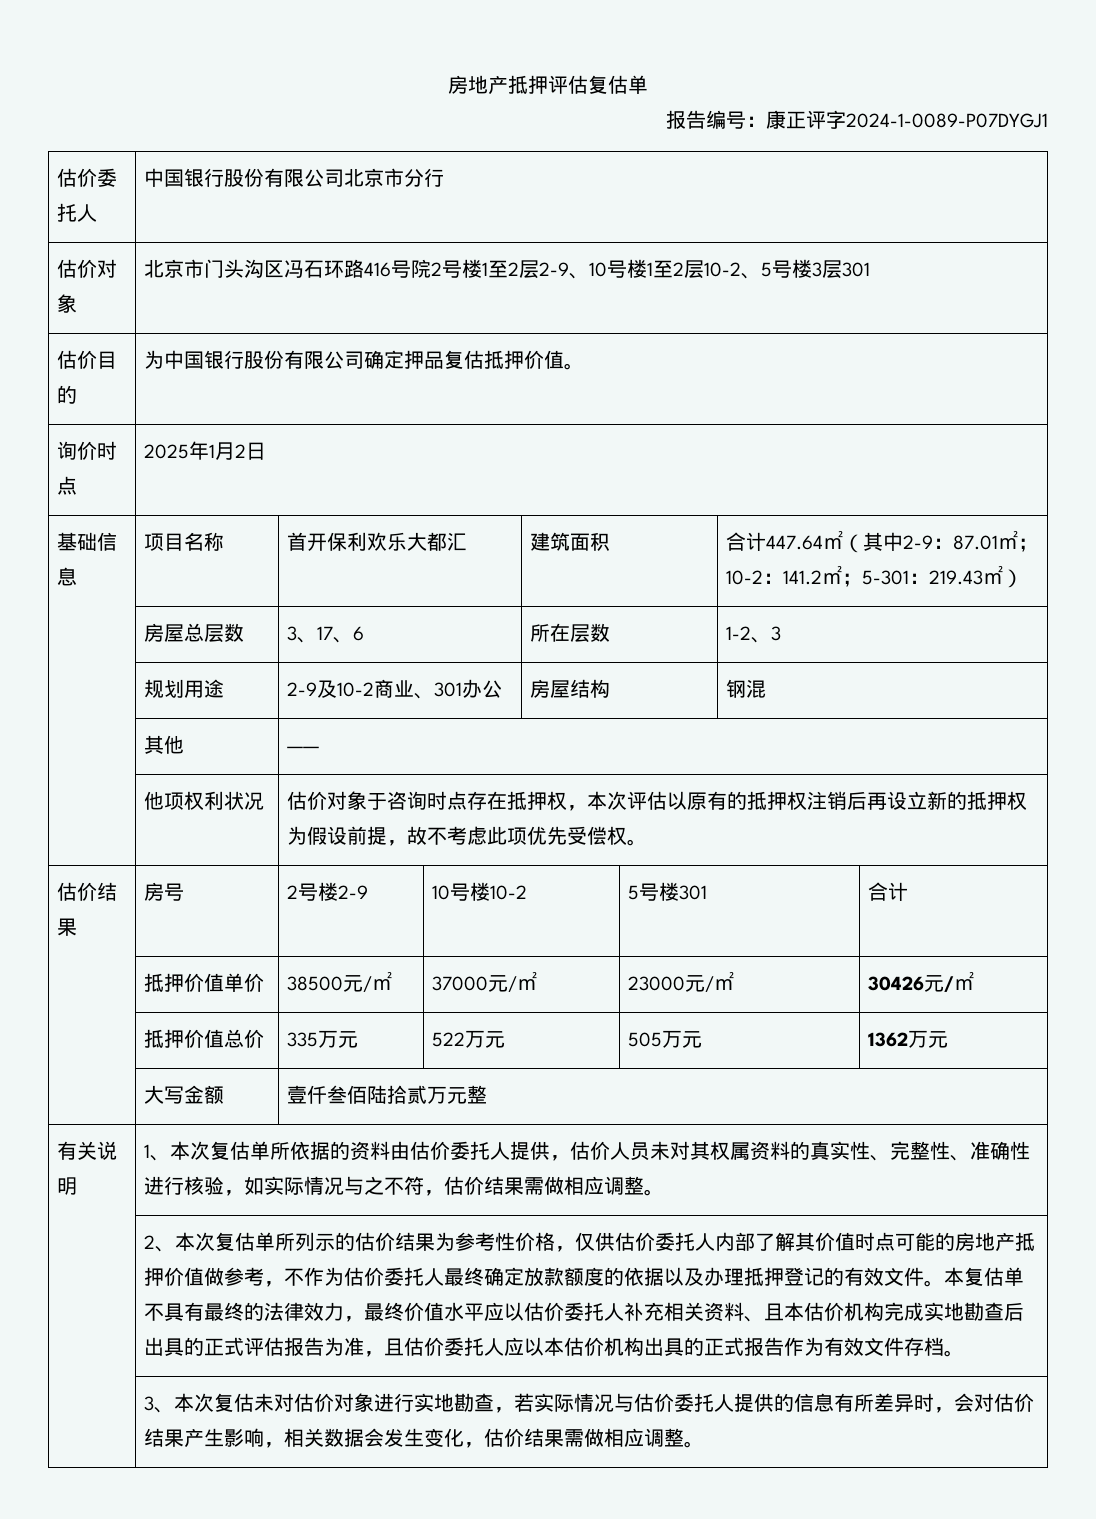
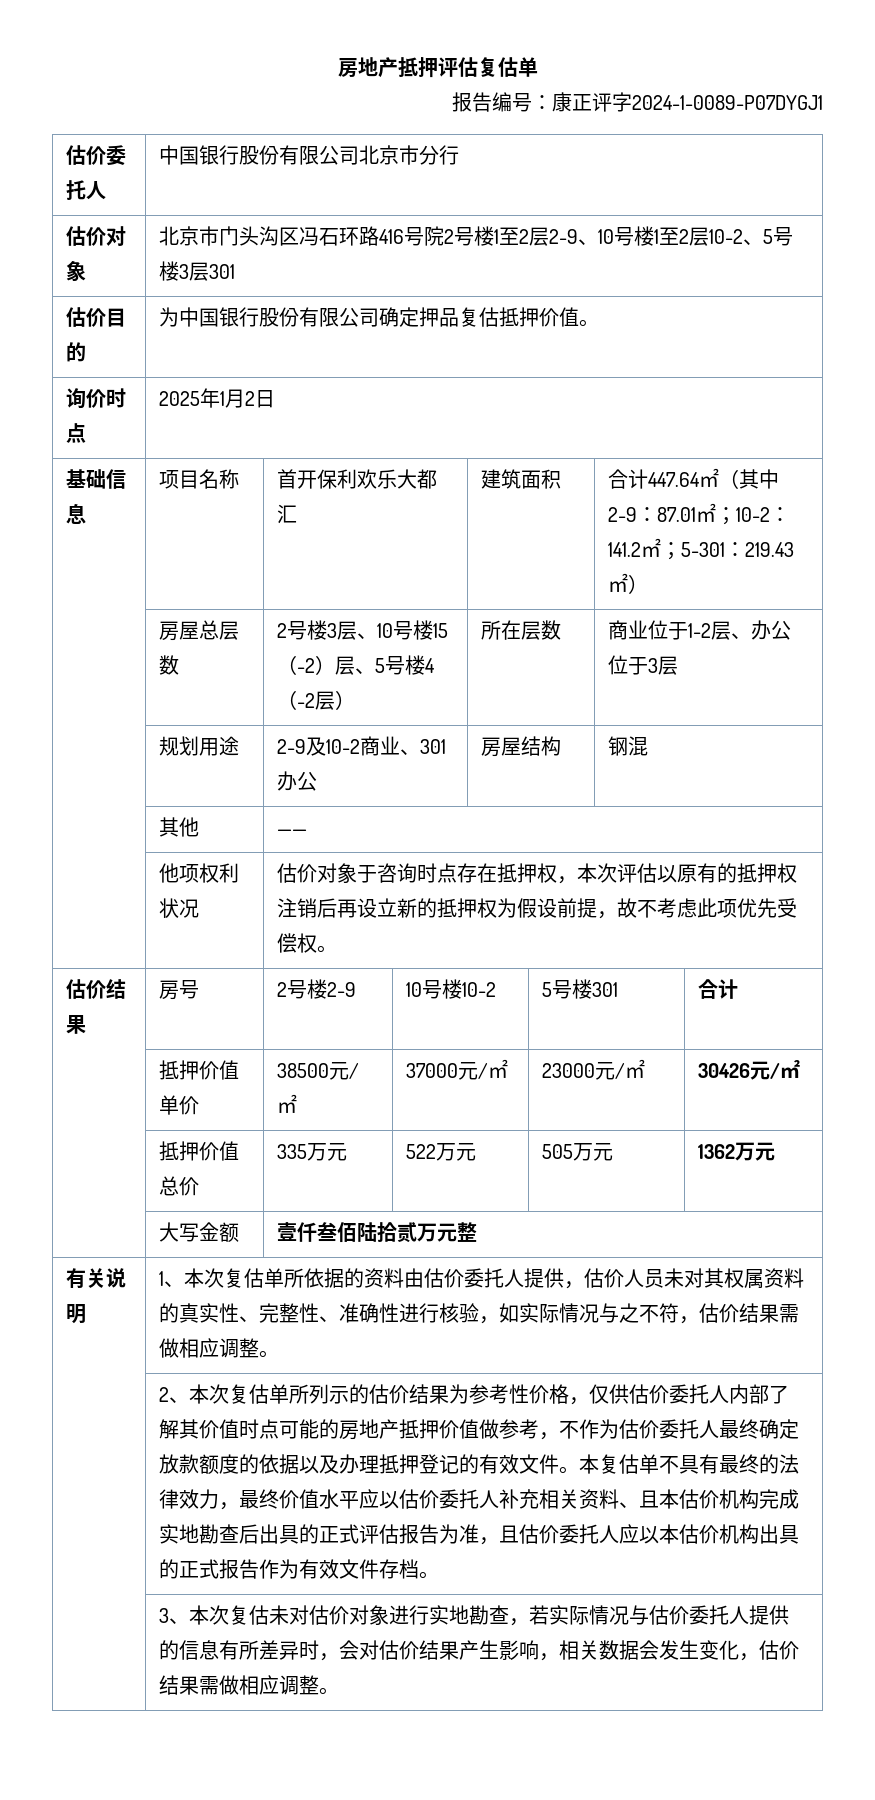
- | 房屋总层数 | 3、17、6 | 所在层数 | 1-2、3
+ | 房屋总层数 | 2号楼3层、10号楼15（-2）层、5号楼4（-2层） | 所在层数 | 商业位于1-2层、办公位于3层

